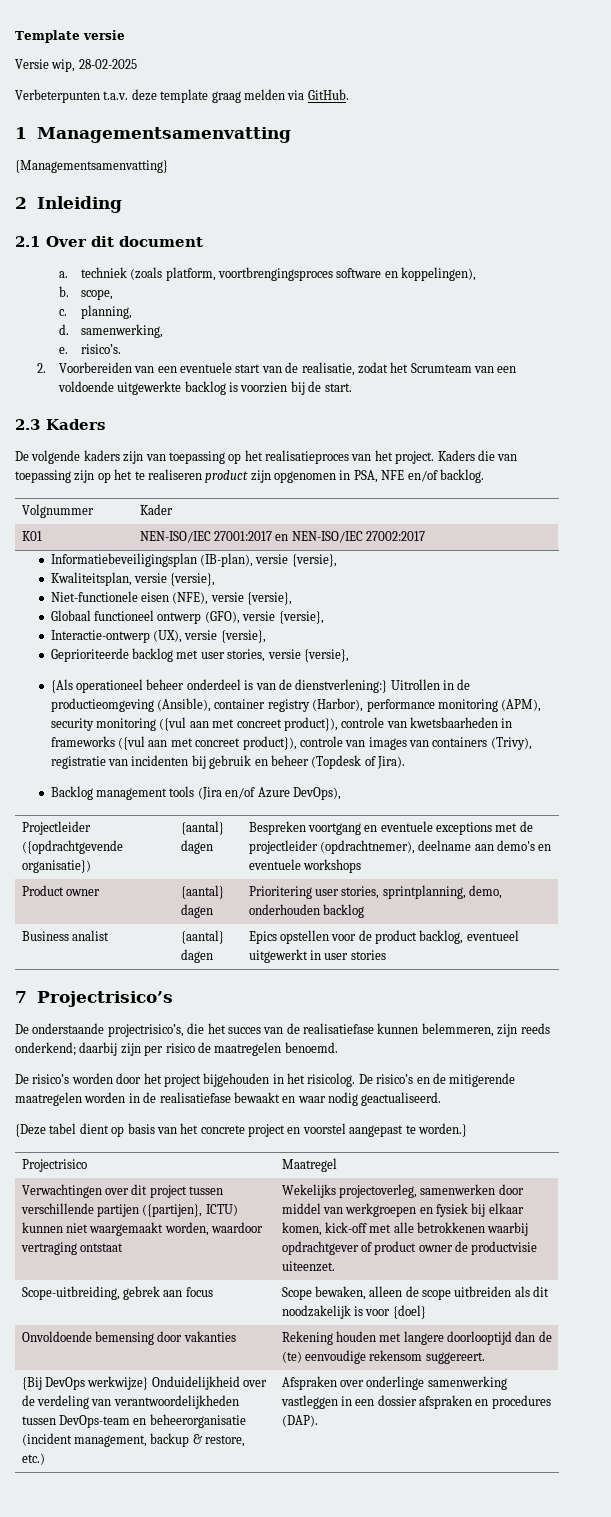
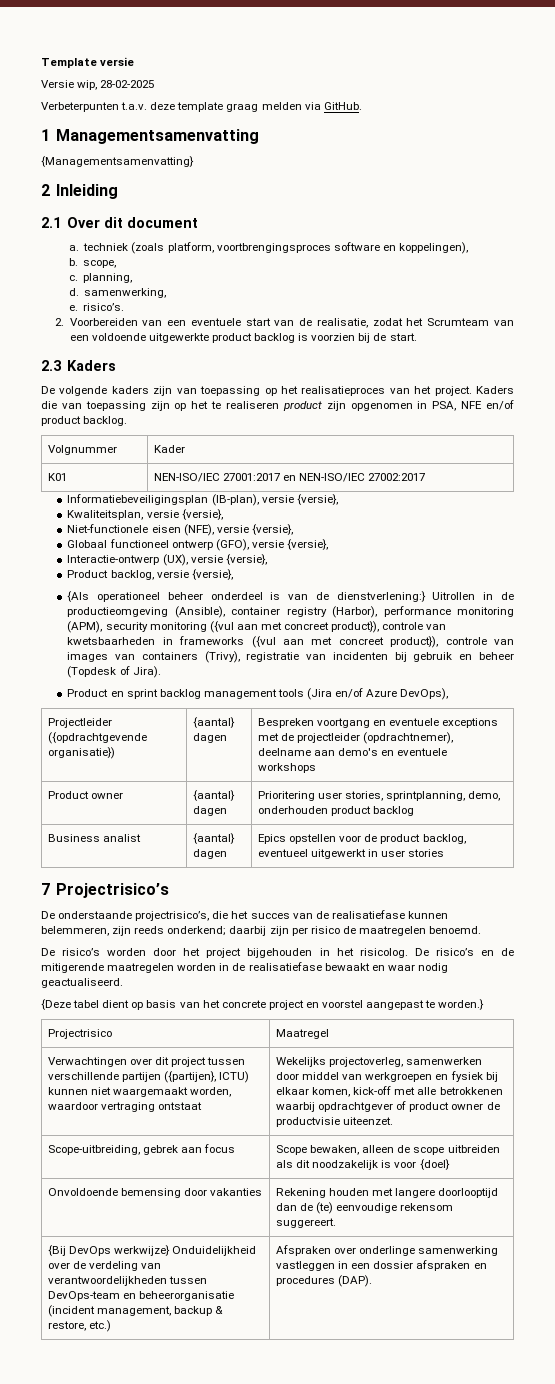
- 2. Voorbereiden van een eventuele start van de realisatie, zodat het Scrumteam van een voldoende uitgewerkte backlog is voorzien bij de start.
+ 2. Voorbereiden van een eventuele start van de realisatie, zodat het Scrumteam van een voldoende uitgewerkte product backlog is voorzien bij de start.
- Kaders die van toepassing zijn op het te realiseren product zijn opgenomen in PSA, NFE en/of backlog.
+ Kaders die van toepassing zijn op het te realiseren product zijn opgenomen in PSA, NFE en/of product backlog.
- Geprioriteerde backlog met user stories, versie {versie},
+ Product backlog, versie {versie},
- Backlog management tools (Jira en/of Azure DevOps),
+ Product en sprint backlog management tools (Jira en/of Azure DevOps),
- Product owner | {aantal} dagen | Prioritering user stories, sprintplanning, demo, onderhouden backlog
+ Product owner | {aantal} dagen | Prioritering user stories, sprintplanning, demo, onderhouden product backlog

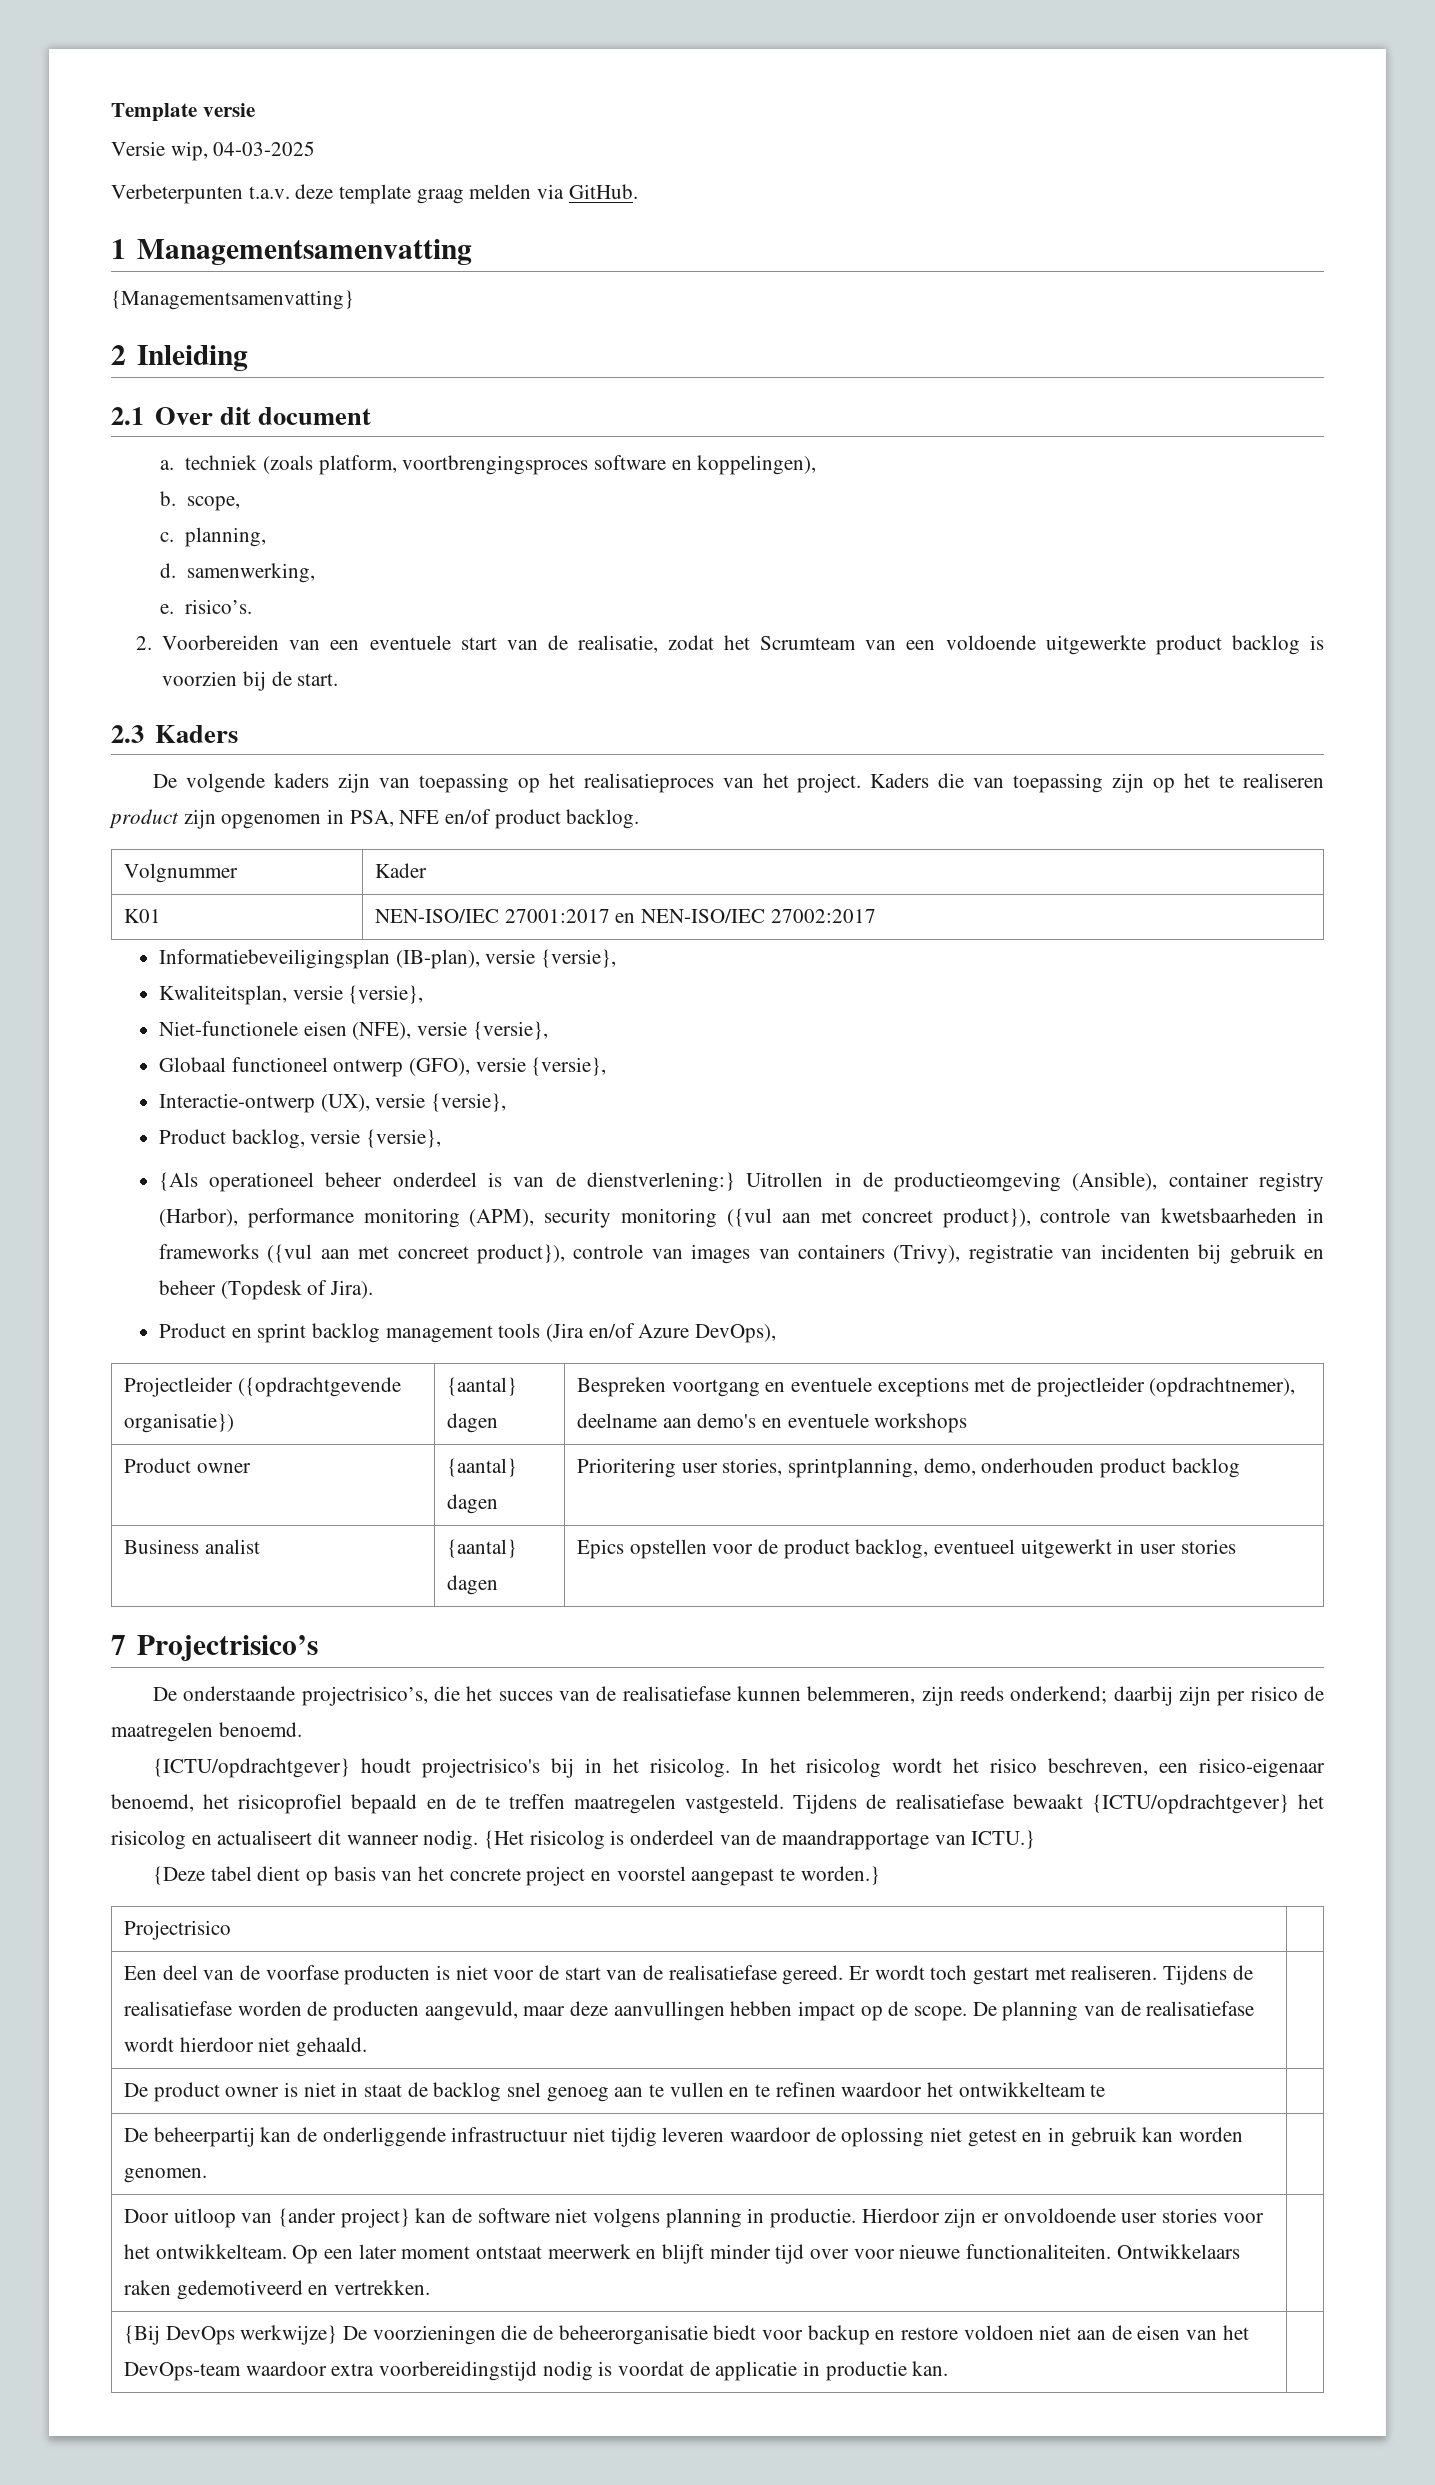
- Versie wip, 28-02-2025
+ Versie wip, 04-03-2025
- De risico’s worden door het project bijgehouden in het risicolog. De risico’s en de mitigerende maatregelen worden in de realisatiefase bewaakt en waar nodig geactualiseerd.
+ {ICTU/opdrachtgever} houdt projectrisico's bij in het risicolog. In het risicolog wordt het risico beschreven, een risico-eigenaar benoemd, het risicoprofiel bepaald en de te treffen maatregelen vastgesteld. Tijdens de realisatiefase bewaakt {ICTU/opdrachtgever} het risicolog en actualiseert dit wanneer nodig. {Het risicolog is onderdeel van de maandrapportage van ICTU.}
- Projectrisico | Maatregel
- Verwachtingen over dit project tussen verschillende partijen ({partijen}, ICTU) kunnen niet waargemaakt worden, waardoor vertraging ontstaat | Wekelijks projectoverleg, samenwerken door middel van werkgroepen en fysiek bij elkaar komen, kick-off met alle betrokkenen waarbij opdrachtgever of product owner de productvisie uiteenzet.
- Scope-uitbreiding, gebrek aan focus | Scope bewaken, alleen de scope uitbreiden als dit noodzakelijk is voor {doel}
- Onvoldoende bemensing door vakanties | Rekening houden met langere doorlooptijd dan de (te) eenvoudige rekensom suggereert.
- {Bij DevOps werkwijze} Onduidelijkheid over de verdeling van verantwoordelijkheden tussen DevOps-team en beheerorganisatie (incident management, backup & restore, etc.) | Afspraken over onderlinge samenwerking vastleggen in een dossier afspraken en procedures (DAP).
+ Projectrisico |
+ Een deel van de voorfase producten is niet voor de start van de realisatiefase gereed. Er wordt toch gestart met realiseren. Tijdens de realisatiefase worden de producten aangevuld, maar deze aanvullingen hebben impact op de scope. De planning van de realisatiefase wordt hierdoor niet gehaald. |
+ De product owner is niet in staat de backlog snel genoeg aan te vullen en te refinen waardoor het ontwikkelteam te |
+ De beheerpartij kan de onderliggende infrastructuur niet tijdig leveren waardoor de oplossing niet getest en in gebruik kan worden genomen. |
+ Door uitloop van {ander project} kan de software niet volgens planning in productie. Hierdoor zijn er onvoldoende user stories voor het ontwikkelteam. Op een later moment ontstaat meerwerk en blijft minder tijd over voor nieuwe functionaliteiten. Ontwikkelaars raken gedemotiveerd en vertrekken. |
+ {Bij DevOps werkwijze} De voorzieningen die de beheerorganisatie biedt voor backup en restore voldoen niet aan de eisen van het DevOps-team waardoor extra voorbereidingstijd nodig is voordat de applicatie in productie kan. |

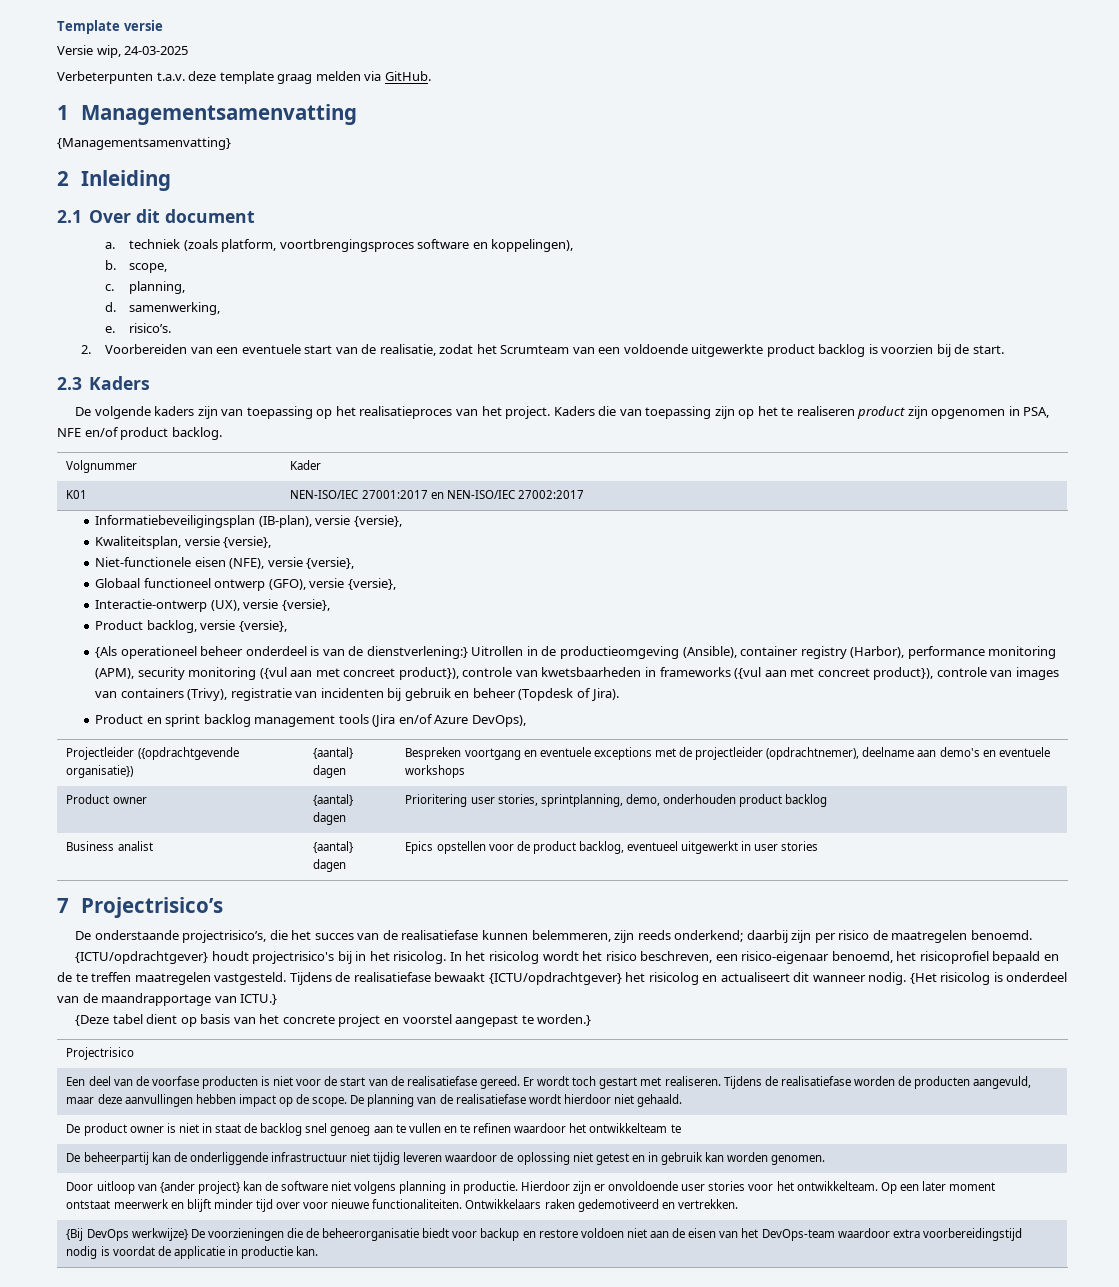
- Versie wip, 04-03-2025
+ Versie wip, 24-03-2025

